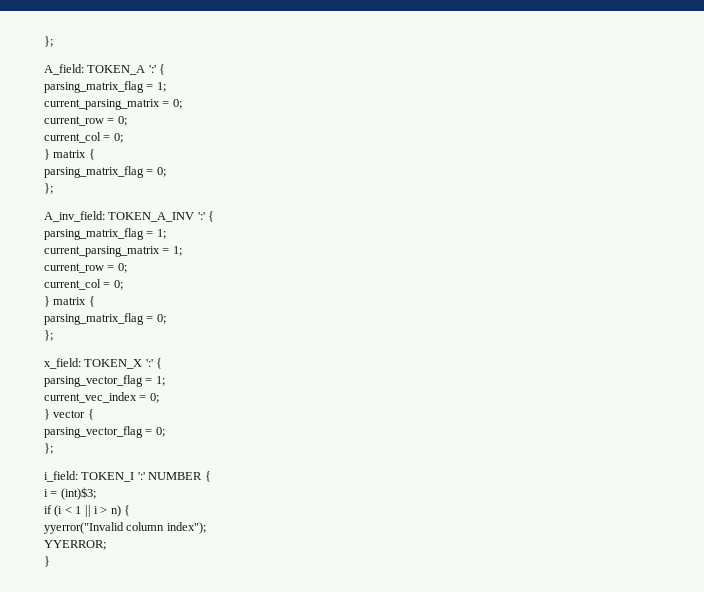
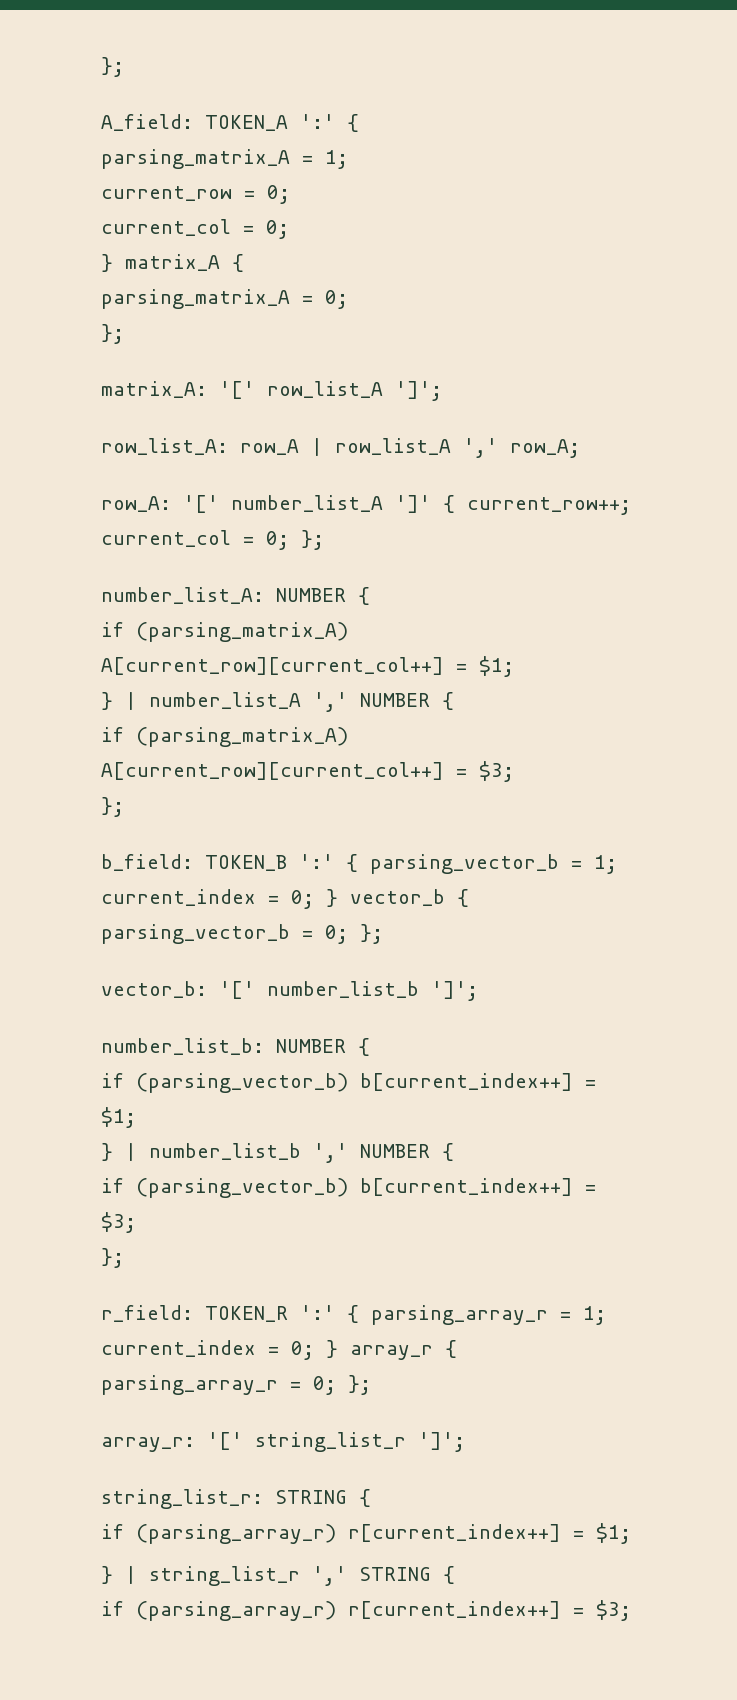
  A_field: TOKEN_A ':' {
- parsing_matrix_flag = 1;
- current_parsing_matrix = 0;
- current_row = 0;
- current_col = 0;
- } matrix {
- parsing_matrix_flag = 0;
- };
- A_inv_field: TOKEN_A_INV ':' {
- parsing_matrix_flag = 1;
- current_parsing_matrix = 1;
+ parsing_matrix_A = 1;
  current_row = 0;
  current_col = 0;
- } matrix {
- parsing_matrix_flag = 0;
+ } matrix_A {
+ parsing_matrix_A = 0;
  };
- x_field: TOKEN_X ':' {
- parsing_vector_flag = 1;
- current_vec_index = 0;
- } vector {
- parsing_vector_flag = 0;
+ matrix_A: '[' row_list_A ']';
+ row_list_A: row_A | row_list_A ',' row_A;
+ row_A: '[' number_list_A ']' { current_row++; current_col = 0; };
+ number_list_A: NUMBER {
+ if (parsing_matrix_A) A[current_row][current_col++] = $1;
+ } | number_list_A ',' NUMBER {
+ if (parsing_matrix_A) A[current_row][current_col++] = $3;
  };
- i_field: TOKEN_I ':' NUMBER {
- i = (int)$3;
- if (i < 1 || i > n) {
- yyerror("Invalid column index");
- YYERROR;
- }
+ b_field: TOKEN_B ':' { parsing_vector_b = 1; current_index = 0; } vector_b { parsing_vector_b = 0; };
+ vector_b: '[' number_list_b ']';
+ number_list_b: NUMBER {
+ if (parsing_vector_b) b[current_index++] = $1;
+ } | number_list_b ',' NUMBER {
+ if (parsing_vector_b) b[current_index++] = $3;
+ };
+ r_field: TOKEN_R ':' { parsing_array_r = 1; current_index = 0; } array_r { parsing_array_r = 0; };
+ array_r: '[' string_list_r ']';
+ string_list_r: STRING {
+ if (parsing_array_r) r[current_index++] = $1;
+ } | string_list_r ',' STRING {
+ if (parsing_array_r) r[current_index++] = $3;

